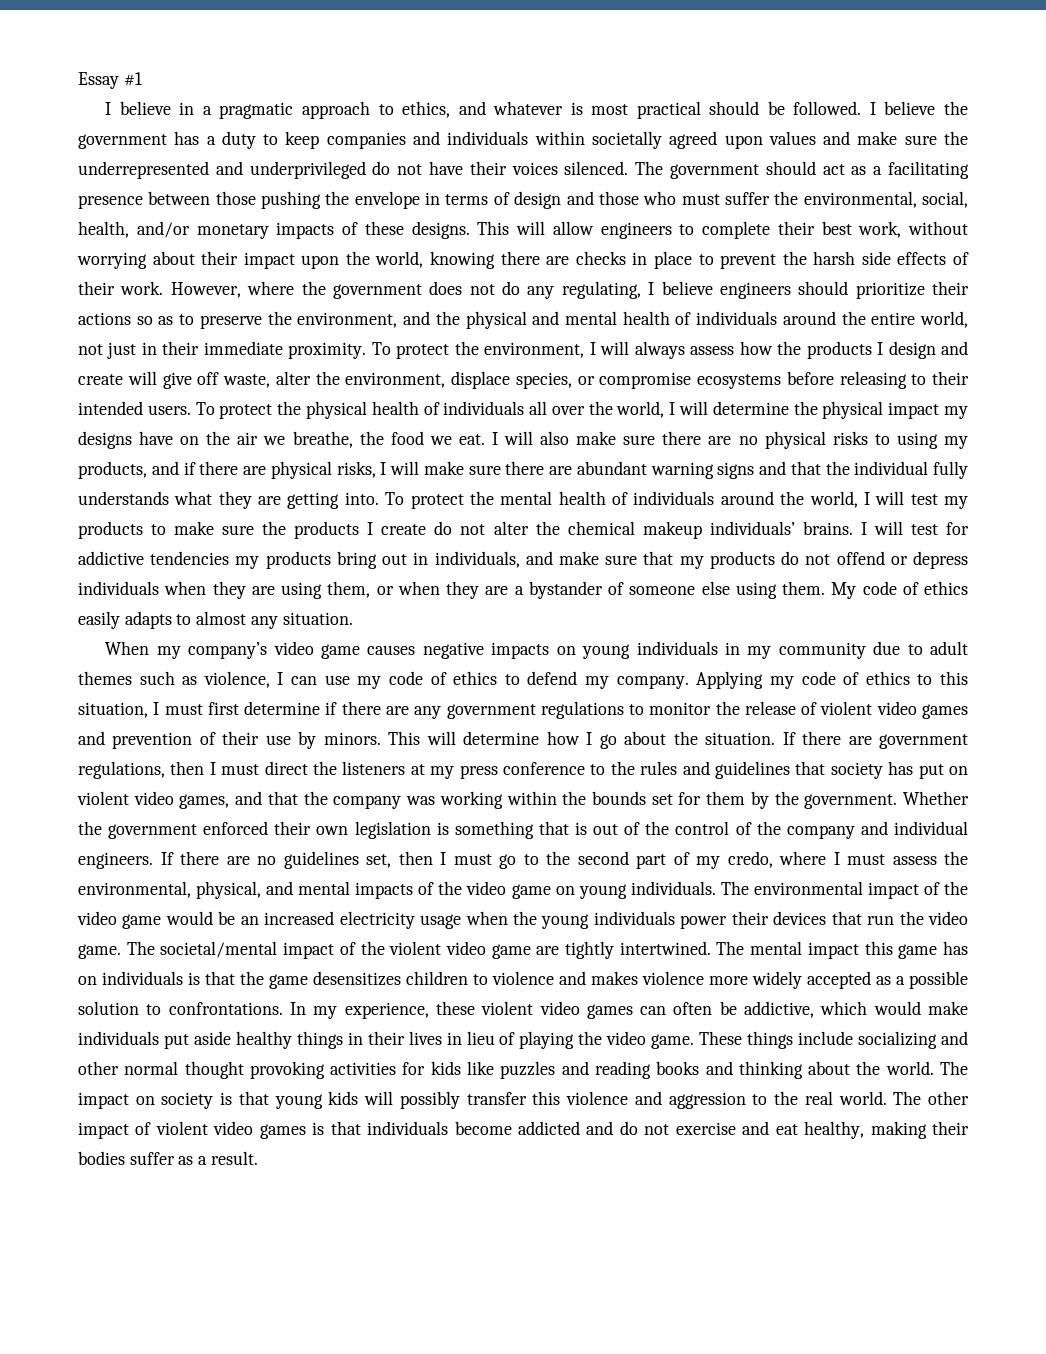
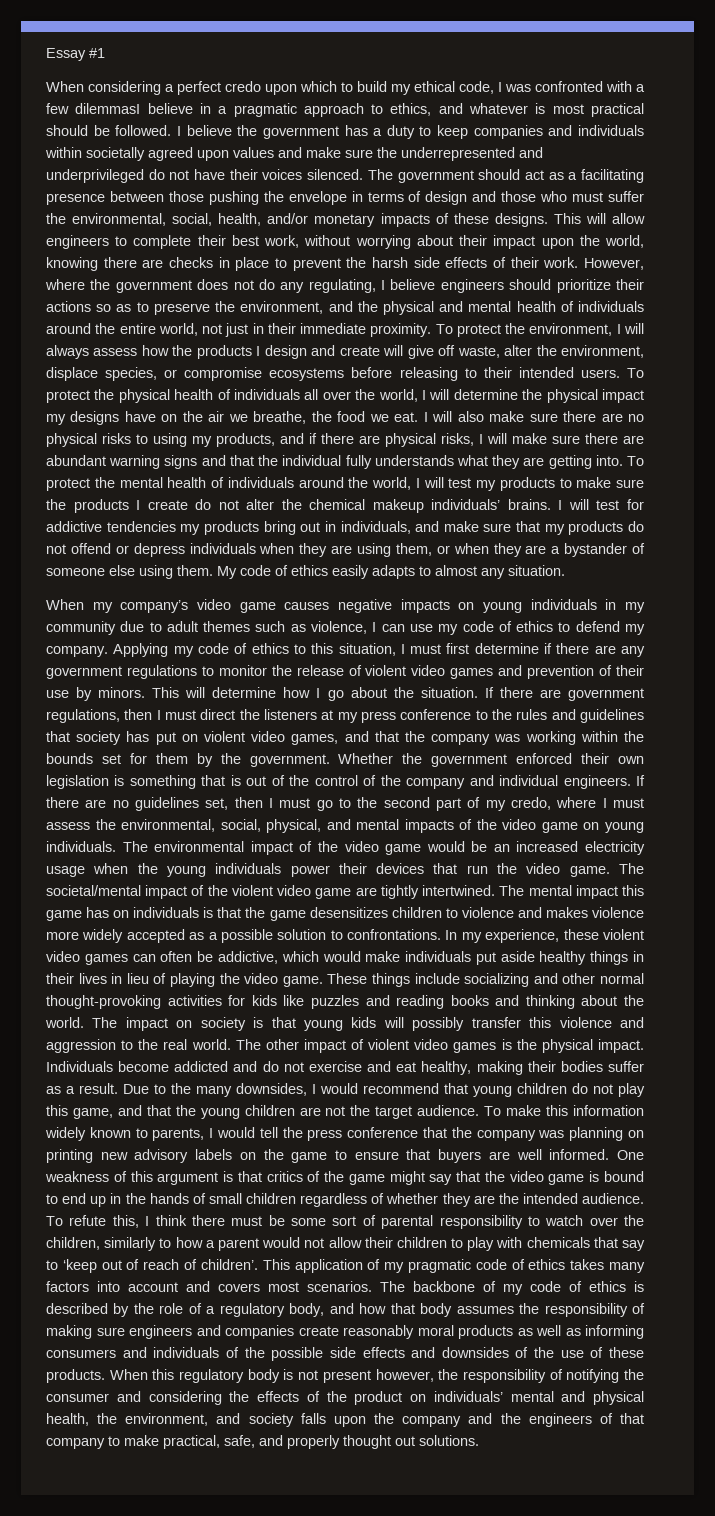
- I believe in a pragmatic approach to ethics, and whatever is most practical should be followed.
+ When considering a perfect credo upon which to build my ethical code, I was confronted with a few dilemmasI believe in a pragmatic approach to ethics, and whatever is most practical should be followed.
- If there are no guidelines set, then I must go to the second part of my credo, where I must assess the environmental, physical, and mental impacts of the video game on young individuals.
+ If there are no guidelines set, then I must go to the second part of my credo, where I must assess the environmental, social, physical, and mental impacts of the video game on young individuals.
- These things include socializing and other normal thought provoking activities for kids like puzzles and reading books and thinking about the world.
+ These things include socializing and other normal thought-provoking activities for kids like puzzles and reading books and thinking about the world.
- The other impact of violent video games is that individuals become addicted and do not exercise and eat healthy, making their bodies suffer as a result.
+ The other impact of violent video games is the physical impact. Individuals become addicted and do not exercise and eat healthy, making their bodies suffer as a result.
+ Due to the many downsides, I would recommend that young children do not play this game, and that the young children are not the target audience. To make this information widely known to parents, I would tell the press conference that the company was planning on printing new advisory labels on the game to ensure that buyers are well informed. One weakness of this argument is that critics of the game might say that the video game is bound to end up in the hands of small children regardless of whether they are the intended audience. To refute this, I think there must be some sort of parental responsibility to watch over the children, similarly to how a parent would not allow their children to play with chemicals that say to ‘keep out of reach of children’. This application of my pragmatic code of ethics takes many factors into account and covers most scenarios. The backbone of my code of ethics is described by the role of a regulatory body, and how that body assumes the responsibility of making sure engineers and companies create reasonably moral products as well as informing consumers and individuals of the possible side effects and downsides of the use of these products. When this regulatory body is not present however, the responsibility of notifying the consumer and considering the effects of the product on individuals’ mental and physical health, the environment, and society falls upon the company and the engineers of that company to make practical, safe, and properly thought out solutions.

